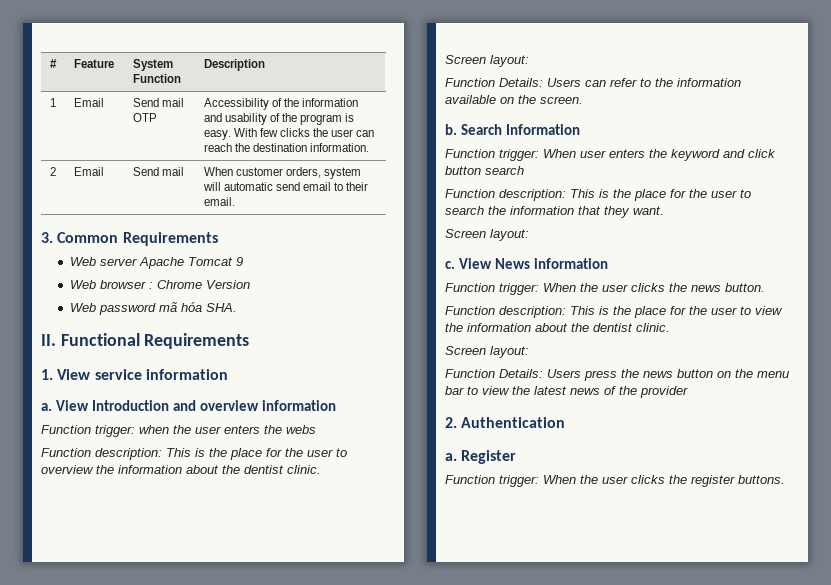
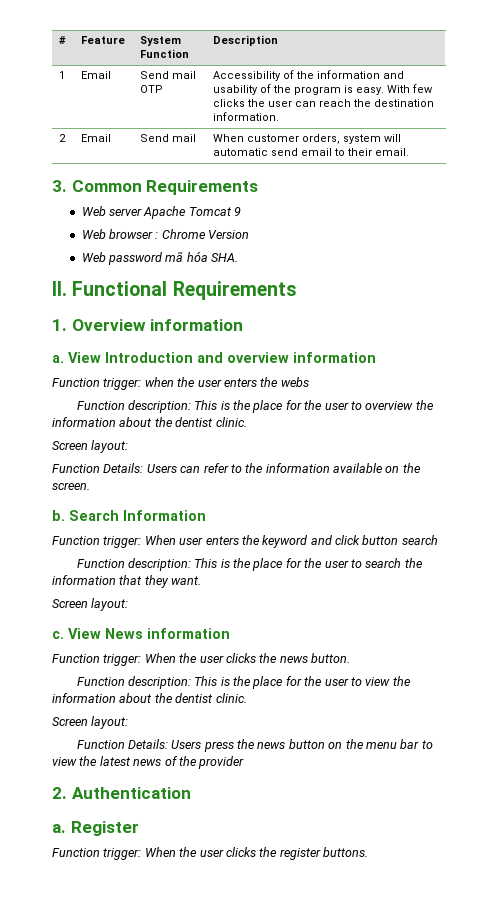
- 1. View service information
+ 1. Overview information

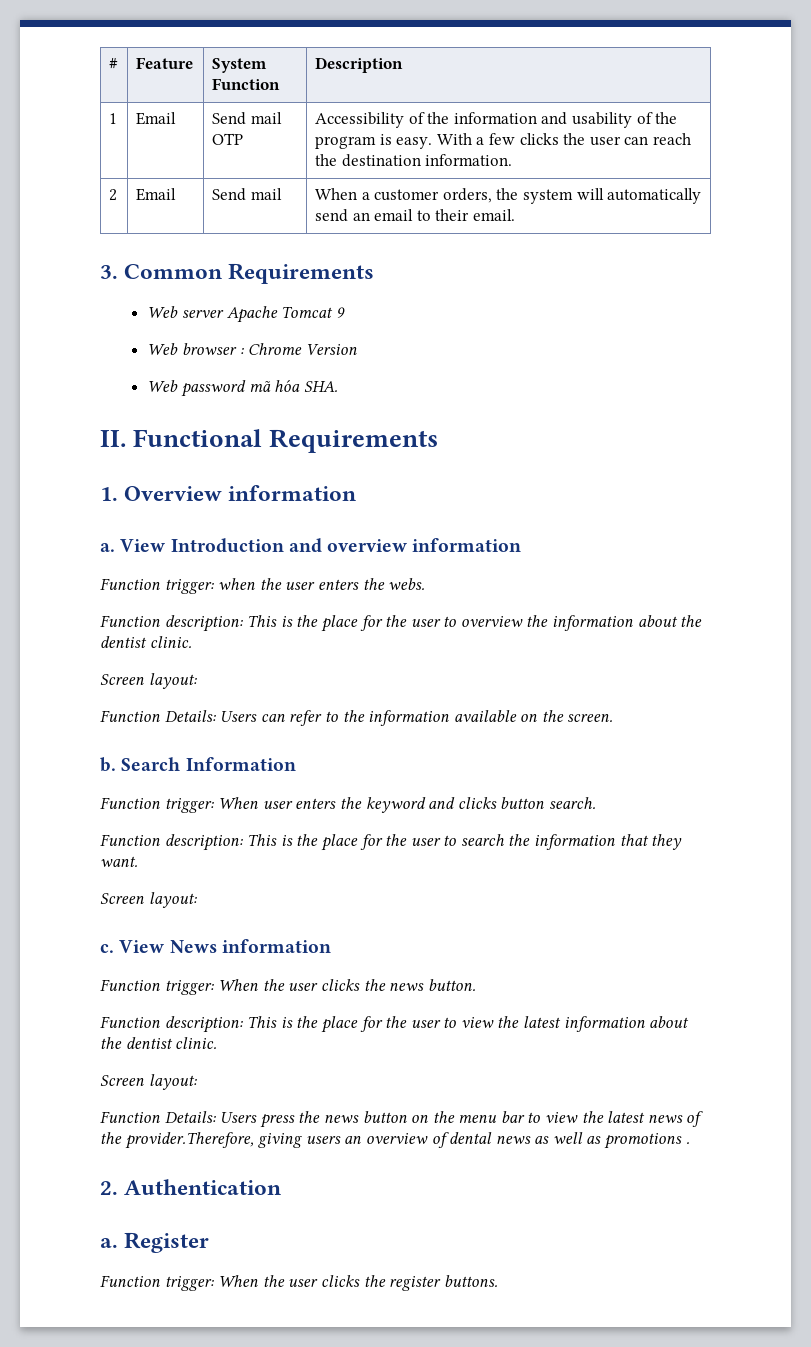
- 1 | Email | Send mail OTP | Accessibility of the information and usability of the program is easy. With few clicks the user can reach the destination information.
+ 1 | Email | Send mail OTP | Accessibility of the information and usability of the program is easy. With a few clicks the user can reach the destination information.
- 2 | Email | Send mail | When customer orders, system will automatic send email to their email.
+ 2 | Email | Send mail | When a customer orders, the system will automatically send an email to their email.
- Function trigger: when the user enters the webs
+ Function trigger: when the user enters the webs.
- Function trigger: When user enters the keyword and click button search
+ Function trigger: When user enters the keyword and clicks button search.
- Function description: This is the place for the user to view the information about the dentist clinic.
+ Function description: This is the place for the user to view the latest information about the dentist clinic.
- Function Details: Users press the news button on the menu bar to view the latest news of the provider
+ Function Details: Users press the news button on the menu bar to view the latest news of the provider.Therefore, giving users an overview of dental news as well as promotions .

